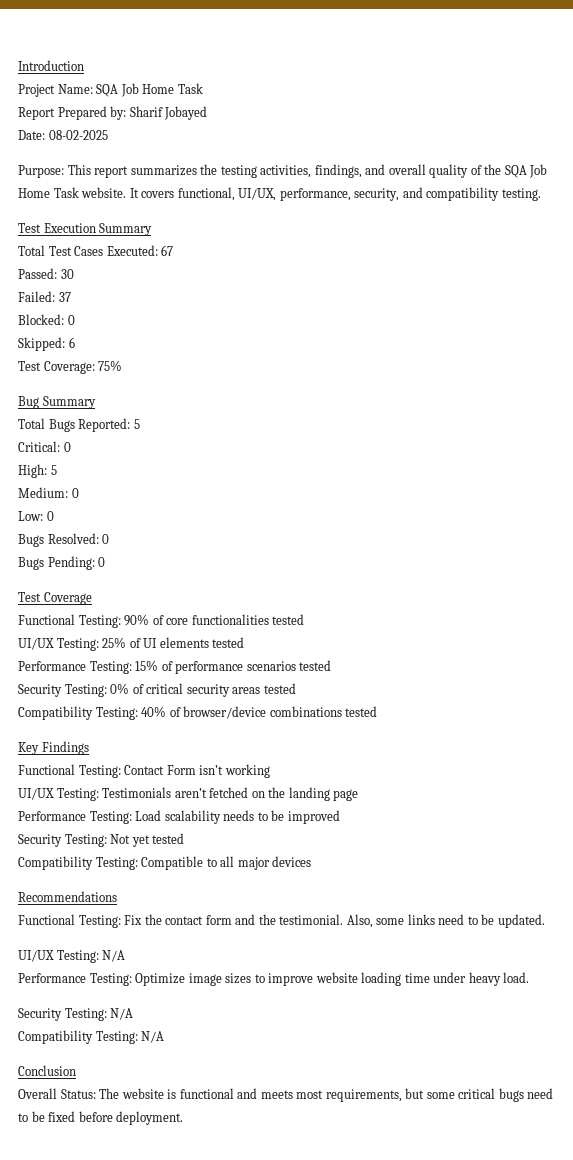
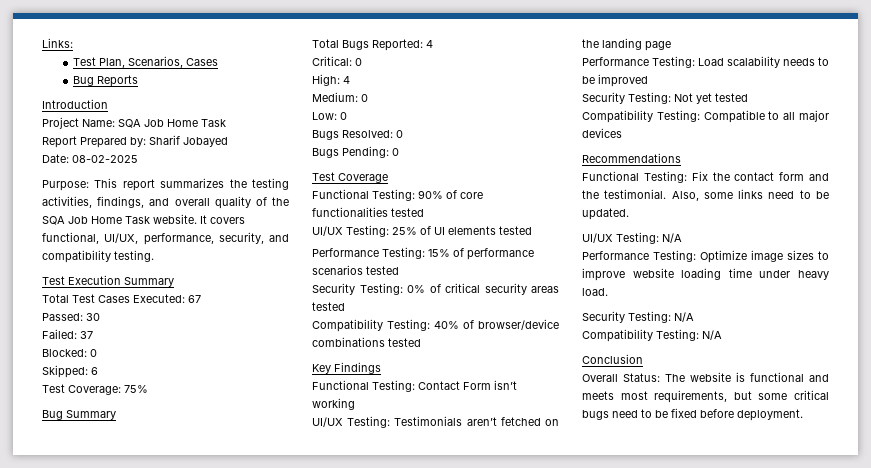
+ Links:
+ Test Plan, Scenarios, Cases
+ Bug Reports
- Total Bugs Reported: 5
+ Total Bugs Reported: 4
- High: 5
+ High: 4

